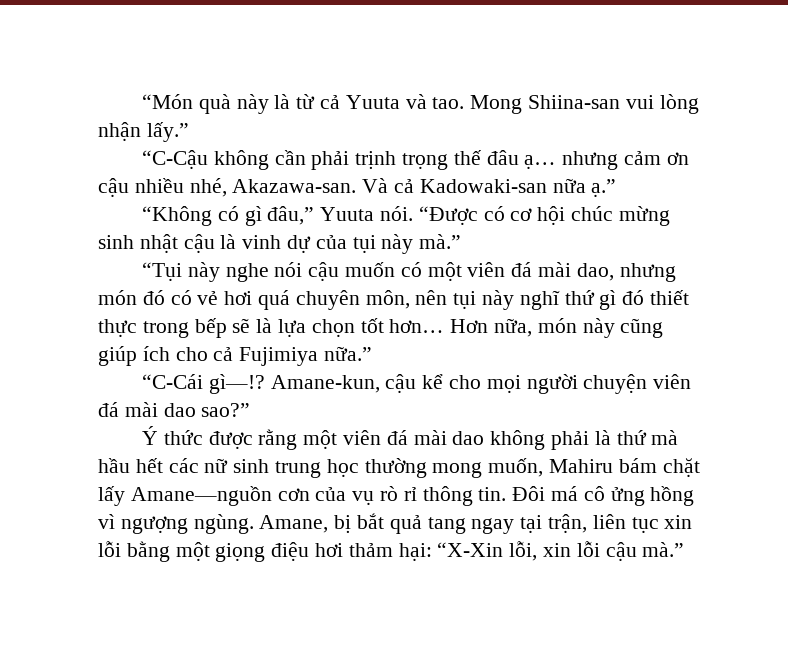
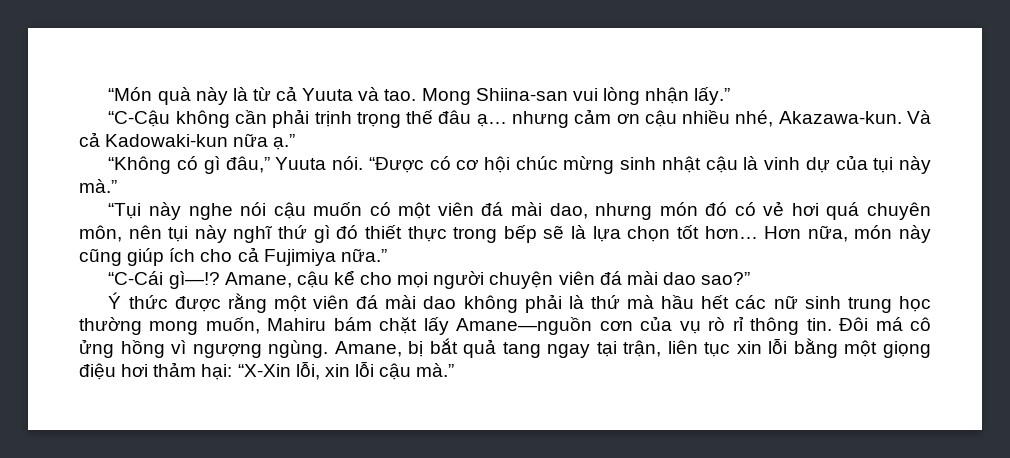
- “C-Cậu không cần phải trịnh trọng thế đâu ạ… nhưng cảm ơn cậu nhiều nhé, Akazawa-san.
+ “C-Cậu không cần phải trịnh trọng thế đâu ạ… nhưng cảm ơn cậu nhiều nhé, Akazawa-kun.
- Và cả Kadowaki-san nữa ạ.”
+ Và cả Kadowaki-kun nữa ạ.”
- Amane-kun, cậu kể cho mọi người chuyện viên đá mài dao sao?”
+ Amane, cậu kể cho mọi người chuyện viên đá mài dao sao?”

